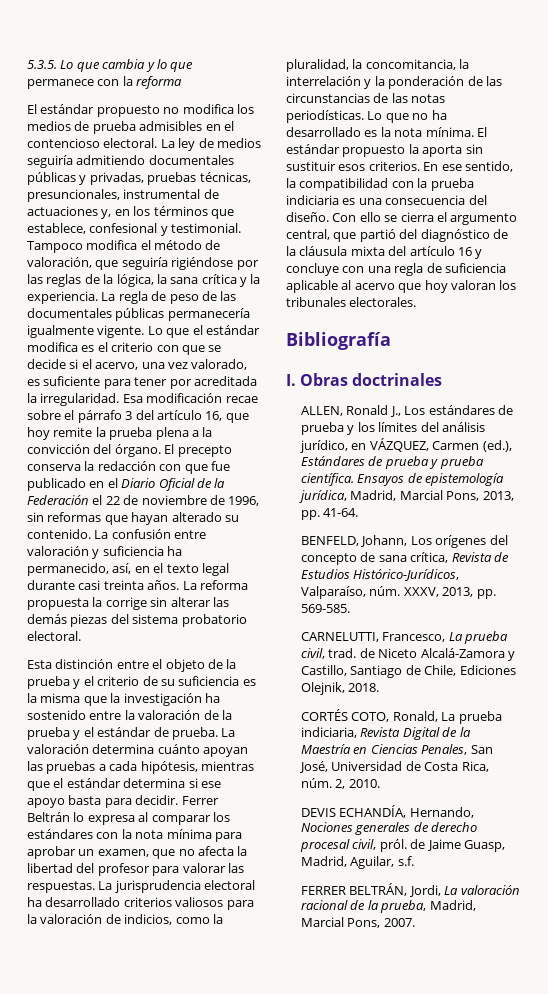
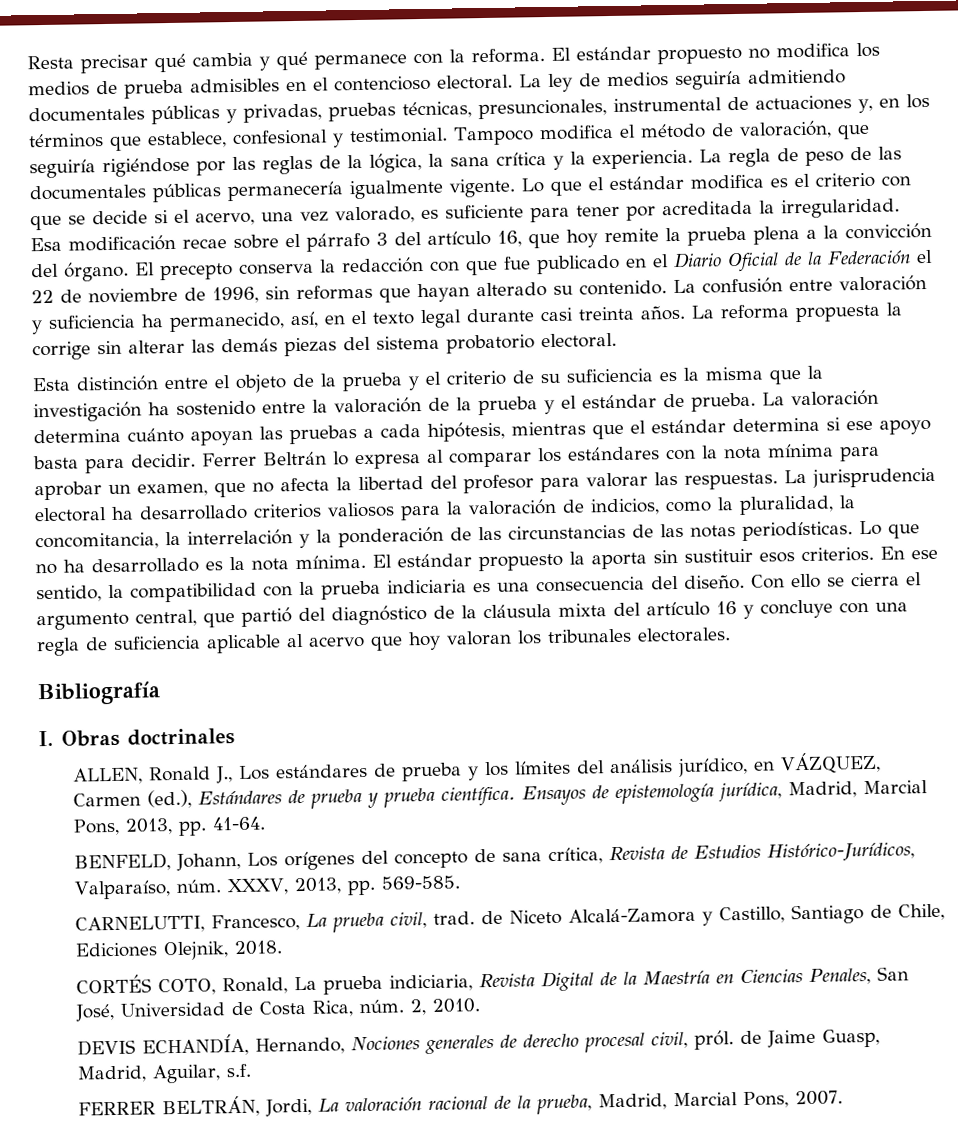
- 5.3.5. Lo que cambia y lo que permanece con la reforma
- El estándar propuesto no modifica los medios de prueba admisibles en el contencioso electoral.
+ Resta precisar qué cambia y qué permanece con la reforma. El estándar propuesto no modifica los medios de prueba admisibles en el contencioso electoral.

